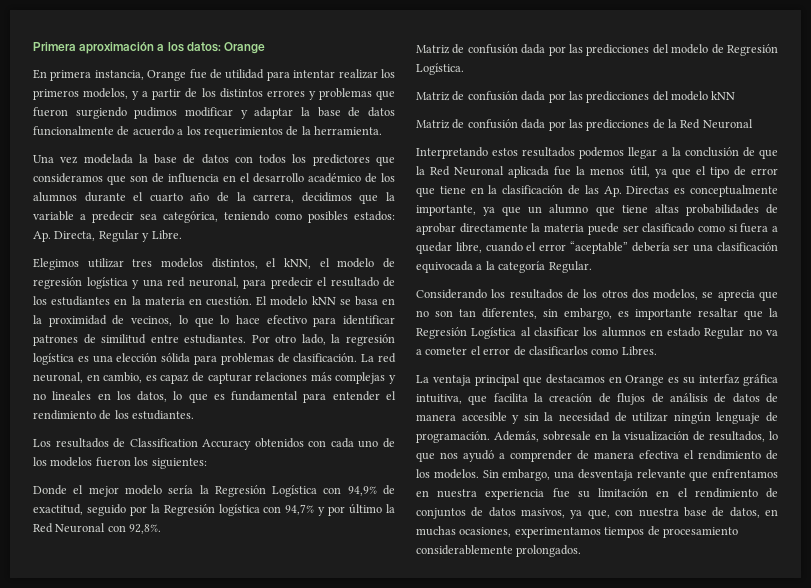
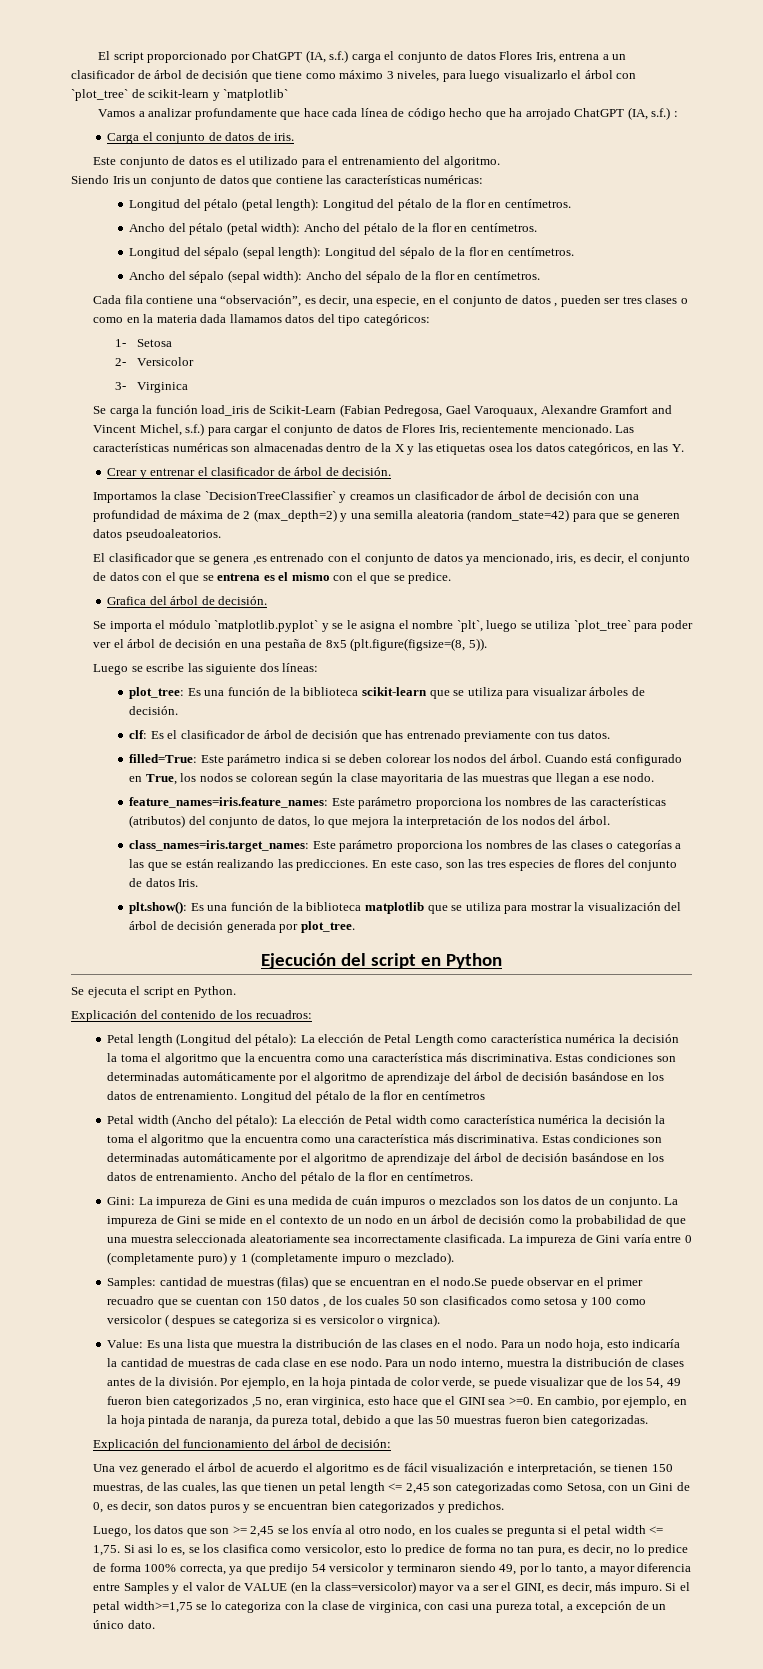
- Primera aproximación a los datos: Orange
- En primera instancia, Orange fue de utilidad para intentar realizar los primeros modelos, y a partir de los distintos errores y problemas que fueron surgiendo pudimos modificar y adaptar la base de datos funcionalmente de acuerdo a los requerimientos de la herramienta.
- Una vez modelada la base de datos con todos los predictores que consideramos que son de influencia en el desarrollo académico de los alumnos durante el cuarto año de la carrera, decidimos que la variable a predecir sea categórica, teniendo como posibles estados: Ap. Directa, Regular y Libre.
- Elegimos utilizar tres modelos distintos, el kNN, el modelo de regresión logística y una red neuronal, para predecir el resultado de los estudiantes en la materia en cuestión. El modelo kNN se basa en la proximidad de vecinos, lo que lo hace efectivo para identificar patrones de similitud entre estudiantes. Por otro lado, la regresión logística es una elección sólida para problemas de clasificación. La red neuronal, en cambio, es capaz de capturar relaciones más complejas y no lineales en los datos, lo que es fundamental para entender el rendimiento de los estudiantes.
- Los resultados de Classification Accuracy obtenidos con cada uno de los modelos fueron los siguientes:
- Donde el mejor modelo sería la Regresión Logística con 94,9% de exactitud, seguido por la Regresión logística con 94,7% y por último la Red Neuronal con 92,8%.
- Matriz de confusión dada por las predicciones del modelo de Regresión Logística.
- Matriz de confusión dada por las predicciones del modelo kNN
- Matriz de confusión dada por las predicciones de la Red Neuronal
- Interpretando estos resultados podemos llegar a la conclusión de que la Red Neuronal aplicada fue la menos útil, ya que el tipo de error que tiene en la clasificación de las Ap. Directas es conceptualmente importante, ya que un alumno que tiene altas probabilidades de aprobar directamente la materia puede ser clasificado como si fuera a quedar libre, cuando el error “aceptable” debería ser una clasificación equivocada a la categoría Regular.
- Considerando los resultados de los otros dos modelos, se aprecia que no son tan diferentes, sin embargo, es importante resaltar que la Regresión Logística al clasificar los alumnos en estado Regular no va a cometer el error de clasificarlos como Libres.
- La ventaja principal que destacamos en Orange es su interfaz gráfica intuitiva, que facilita la creación de flujos de análisis de datos de manera accesible y sin la necesidad de utilizar ningún lenguaje de programación. Además, sobresale en la visualización de resultados, lo que nos ayudó a comprender de manera efectiva el rendimiento de los modelos. Sin embargo, una desventaja relevante que enfrentamos en nuestra experiencia fue su limitación en el rendimiento de conjuntos de datos masivos, ya que, con nuestra base de datos, en muchas ocasiones, experimentamos tiempos de procesamiento considerablemente prolongados.
+ El script proporcionado por ChatGPT (IA, s.f.) carga el conjunto de datos Flores Iris, entrena a un clasificador de árbol de decisión que tiene como máximo 3 niveles, para luego visualizarlo el árbol con `plot_tree` de scikit-learn y `matplotlib`
+ Vamos a analizar profundamente que hace cada línea de código hecho que ha arrojado ChatGPT (IA, s.f.) :
+ Carga el conjunto de datos de iris.
+ Este conjunto de datos es el utilizado para el entrenamiento del algoritmo.
+ Siendo Iris un conjunto de datos que contiene las características numéricas:
+ Longitud del pétalo (petal length): Longitud del pétalo de la flor en centímetros.
+ Ancho del pétalo (petal width): Ancho del pétalo de la flor en centímetros.
+ Longitud del sépalo (sepal length): Longitud del sépalo de la flor en centímetros.
+ Ancho del sépalo (sepal width): Ancho del sépalo de la flor en centímetros.
+ Cada fila contiene una “observación”, es decir, una especie, en el conjunto de datos , pueden ser tres clases o como en la materia dada llamamos datos del tipo categóricos:
+ 1- Setosa
+ 2- Versicolor
+ 3- Virginica
+ Se carga la función load_iris de Scikit-Learn (Fabian Pedregosa, Gael Varoquaux, Alexandre Gramfort and Vincent Michel, s.f.) para cargar el conjunto de datos de Flores Iris, recientemente mencionado. Las características numéricas son almacenadas dentro de la X y las etiquetas osea los datos categóricos, en las Y.
+ Crear y entrenar el clasificador de árbol de decisión.
+ Importamos la clase `DecisionTreeClassifier` y creamos un clasificador de árbol de decisión con una profundidad de máxima de 2 (max_depth=2) y una semilla aleatoria (random_state=42) para que se generen datos pseudoaleatorios.
+ El clasificador que se genera ,es entrenado con el conjunto de datos ya mencionado, iris, es decir, el conjunto de datos con el que se entrena es el mismo con el que se predice.
+ Grafica del árbol de decisión.
+ Se importa el módulo `matplotlib.pyplot` y se le asigna el nombre `plt`, luego se utiliza `plot_tree` para poder ver el árbol de decisión en una pestaña de 8x5 (plt.figure(figsize=(8, 5)).
+ Luego se escribe las siguiente dos líneas:
+ plot_tree: Es una función de la biblioteca scikit-learn que se utiliza para visualizar árboles de decisión.
+ clf: Es el clasificador de árbol de decisión que has entrenado previamente con tus datos.
+ filled=True: Este parámetro indica si se deben colorear los nodos del árbol. Cuando está configurado en True, los nodos se colorean según la clase mayoritaria de las muestras que llegan a ese nodo.
+ feature_names=iris.feature_names: Este parámetro proporciona los nombres de las características (atributos) del conjunto de datos, lo que mejora la interpretación de los nodos del árbol.
+ class_names=iris.target_names: Este parámetro proporciona los nombres de las clases o categorías a las que se están realizando las predicciones. En este caso, son las tres especies de flores del conjunto de datos Iris.
+ plt.show(): Es una función de la biblioteca matplotlib que se utiliza para mostrar la visualización del árbol de decisión generada por plot_tree.
+ Ejecución del script en Python
+ Se ejecuta el script en Python.
+ Explicación del contenido de los recuadros:
+ Petal length (Longitud del pétalo): La elección de Petal Length como característica numérica la decisión la toma el algoritmo que la encuentra como una característica más discriminativa. Estas condiciones son determinadas automáticamente por el algoritmo de aprendizaje del árbol de decisión basándose en los datos de entrenamiento. Longitud del pétalo de la flor en centímetros
+ Petal width (Ancho del pétalo): La elección de Petal width como característica numérica la decisión la toma el algoritmo que la encuentra como una característica más discriminativa. Estas condiciones son determinadas automáticamente por el algoritmo de aprendizaje del árbol de decisión basándose en los datos de entrenamiento. Ancho del pétalo de la flor en centímetros.
+ Gini: La impureza de Gini es una medida de cuán impuros o mezclados son los datos de un conjunto. La impureza de Gini se mide en el contexto de un nodo en un árbol de decisión como la probabilidad de que una muestra seleccionada aleatoriamente sea incorrectamente clasificada. La impureza de Gini varía entre 0 (completamente puro) y 1 (completamente impuro o mezclado).
+ Samples: cantidad de muestras (filas) que se encuentran en el nodo.Se puede observar en el primer recuadro que se cuentan con 150 datos , de los cuales 50 son clasificados como setosa y 100 como versicolor ( despues se categoriza si es versicolor o virgnica).
+ Value: Es una lista que muestra la distribución de las clases en el nodo. Para un nodo hoja, esto indicaría la cantidad de muestras de cada clase en ese nodo. Para un nodo interno, muestra la distribución de clases antes de la división. Por ejemplo, en la hoja pintada de color verde, se puede visualizar que de los 54, 49 fueron bien categorizados ,5 no, eran virginica, esto hace que el GINI sea >=0. En cambio, por ejemplo, en la hoja pintada de naranja, da pureza total, debido a que las 50 muestras fueron bien categorizadas.
+ Explicación del funcionamiento del árbol de decisión:
+ Una vez generado el árbol de acuerdo el algoritmo es de fácil visualización e interpretación, se tienen 150 muestras, de las cuales, las que tienen un petal length <= 2,45 son categorizadas como Setosa, con un Gini de 0, es decir, son datos puros y se encuentran bien categorizados y predichos.
+ Luego, los datos que son >= 2,45 se los envía al otro nodo, en los cuales se pregunta si el petal width <= 1,75. Si asi lo es, se los clasifica como versicolor, esto lo predice de forma no tan pura, es decir, no lo predice de forma 100% correcta, ya que predijo 54 versicolor y terminaron siendo 49, por lo tanto, a mayor diferencia entre Samples y el valor de VALUE (en la class=versicolor) mayor va a ser el GINI, es decir, más impuro. Si el petal width>=1,75 se lo categoriza con la clase de virginica, con casi una pureza total, a excepción de un único dato.

